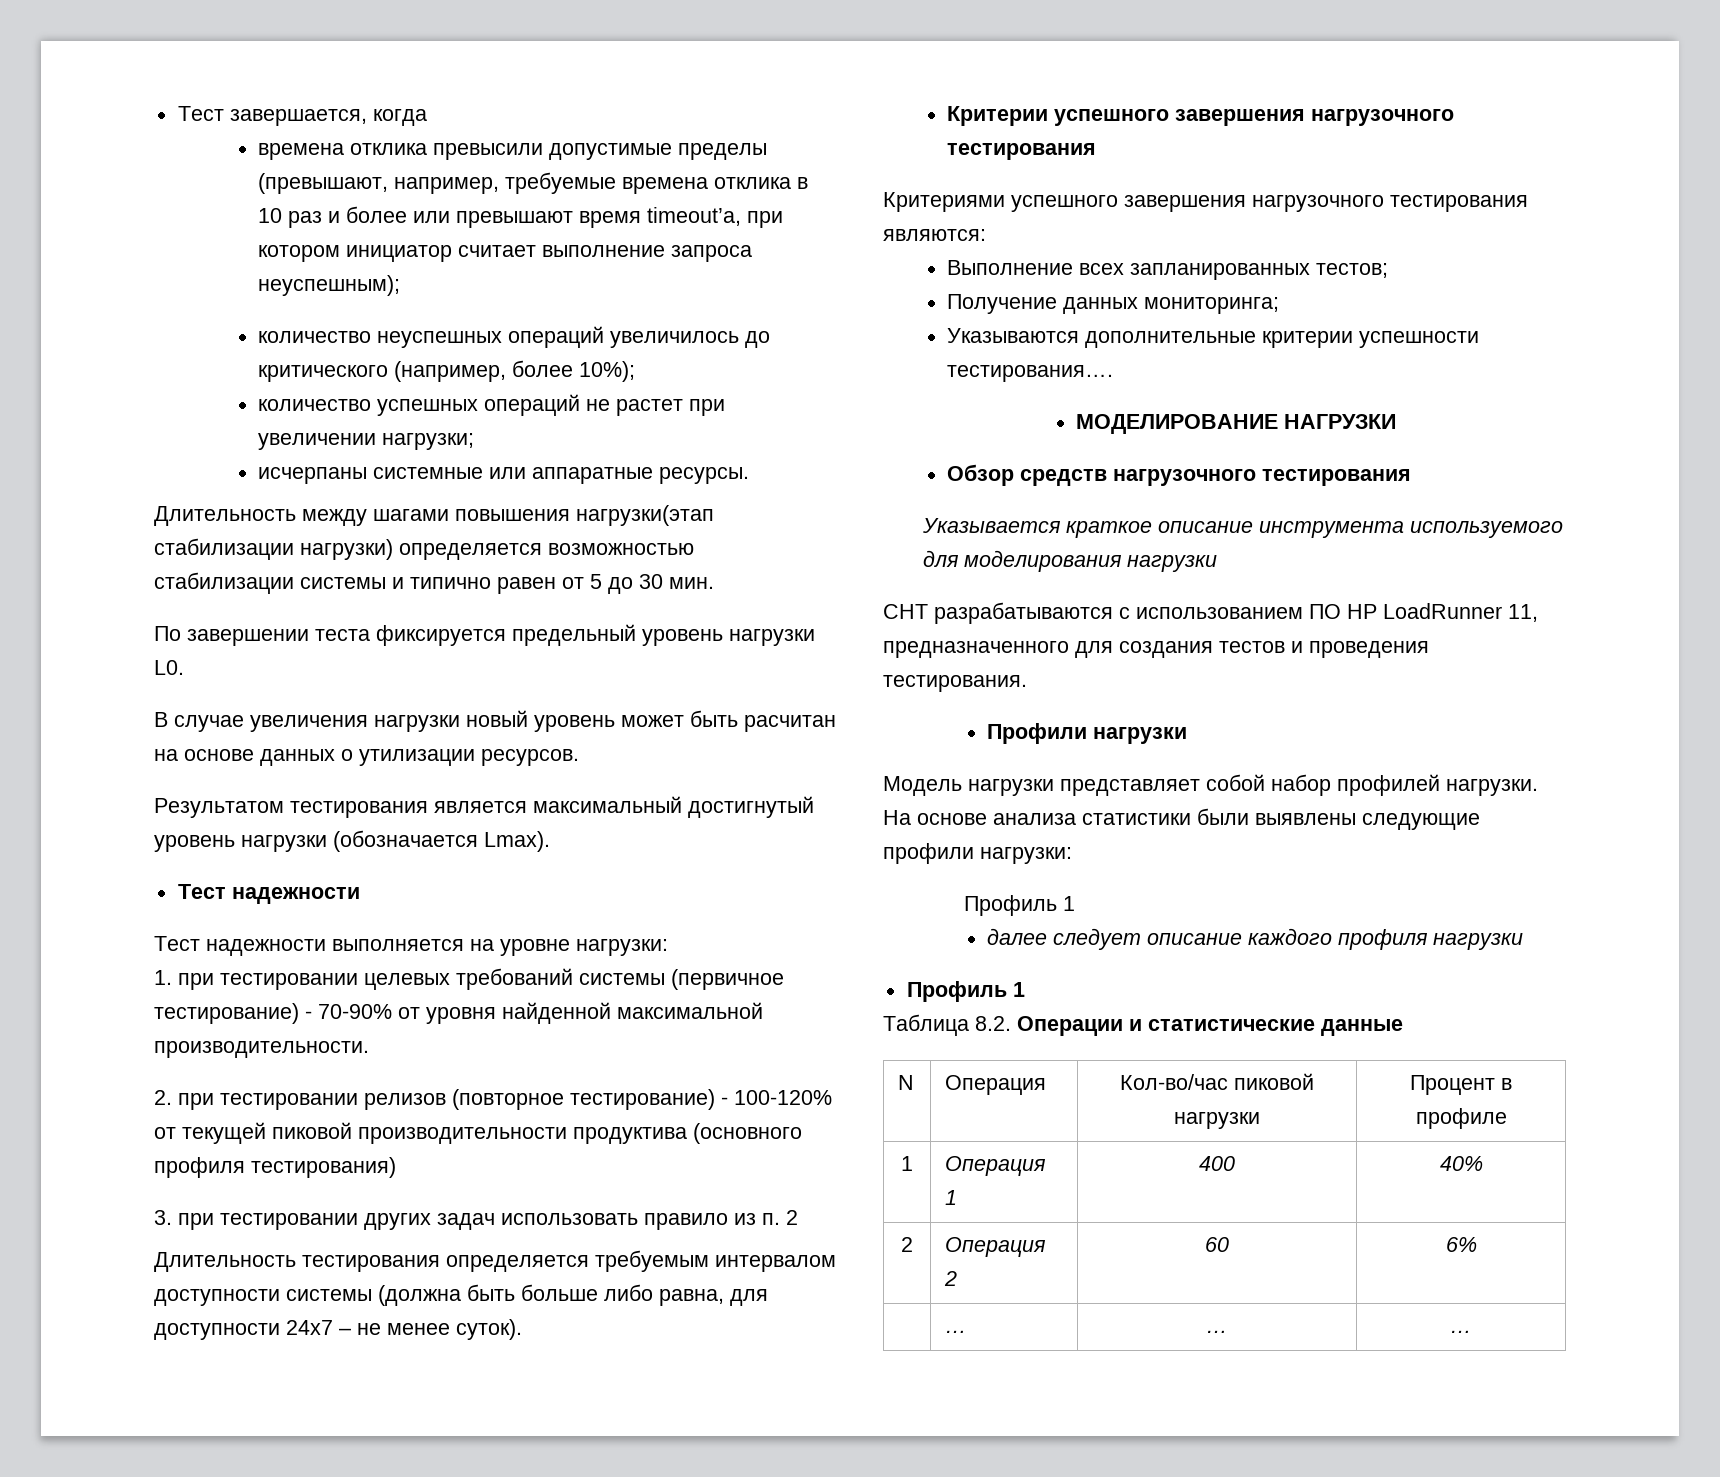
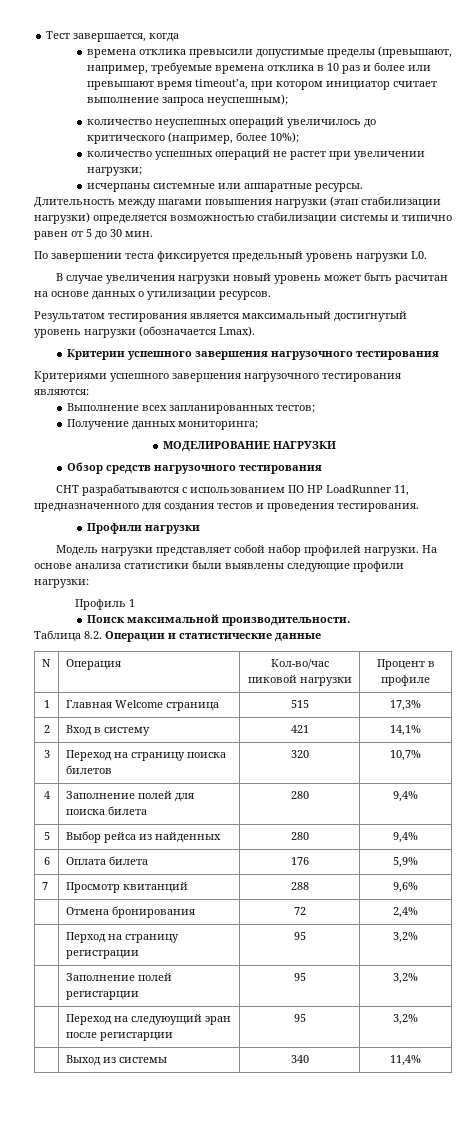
- Длительность между шагами повышения нагрузки(этап стабилизации нагрузки) определяется возможностью стабилизации системы и типично равен от 5 до 30 мин.
+ Длительность между шагами повышения нагрузки (этап стабилизации нагрузки) определяется возможностью стабилизации системы и типично равен от 5 до 30 мин.
  Результатом тестирования является максимальный достигнутый уровень нагрузки (обозначается Lmax).
- Тест надежности
- Тест надежности выполняется на уровне нагрузки:
- 1. при тестировании целевых требований системы (первичное тестирование) - 70-90% от уровня найденной максимальной производительности.
- 2. при тестировании релизов (повторное тестирование) - 100-120% от текущей пиковой производительности продуктива (основного профиля тестирования)
- 3. при тестировании других задач использовать правило из п. 2
- Длительность тестирования определяется требуемым интервалом доступности системы (должна быть больше либо равна, для доступности 24х7 – не менее суток).
- Указываются дополнительные критерии успешности тестирования….
- Указывается краткое описание инструмента используемого для моделирования нагрузки
- далее следует описание каждого профиля нагрузки
- Профиль 1
+ Поиск максимальной производительности.
- 1 | Операция 1 | 400 | 40%
- 2 | Операция 2 | 60 | 6%
- | … | … | …
+ 1 | Главная Welcome страница | 515 | 17,3%
+ 2 | Вход в систему | 421 | 14,1%
+ 3 | Переход на страницу поиска билетов | 320 | 10,7%
+ 4 | Заполнение полей для поиска билета | 280 | 9,4%
+ 5 | Выбор рейса из найденных | 280 | 9,4%
+ 6 | Оплата билета | 176 | 5,9%
+ 7 | Просмотр квитанций | 288 | 9,6%
+ | Отмена бронирования | 72 | 2,4%
+ | Перход на страницу регистрации | 95 | 3,2%
+ | Заполнение полей регистарции | 95 | 3,2%
+ | Переход на следуюущий эран после регистарции | 95 | 3,2%
+ | Выход из системы | 340 | 11,4%

